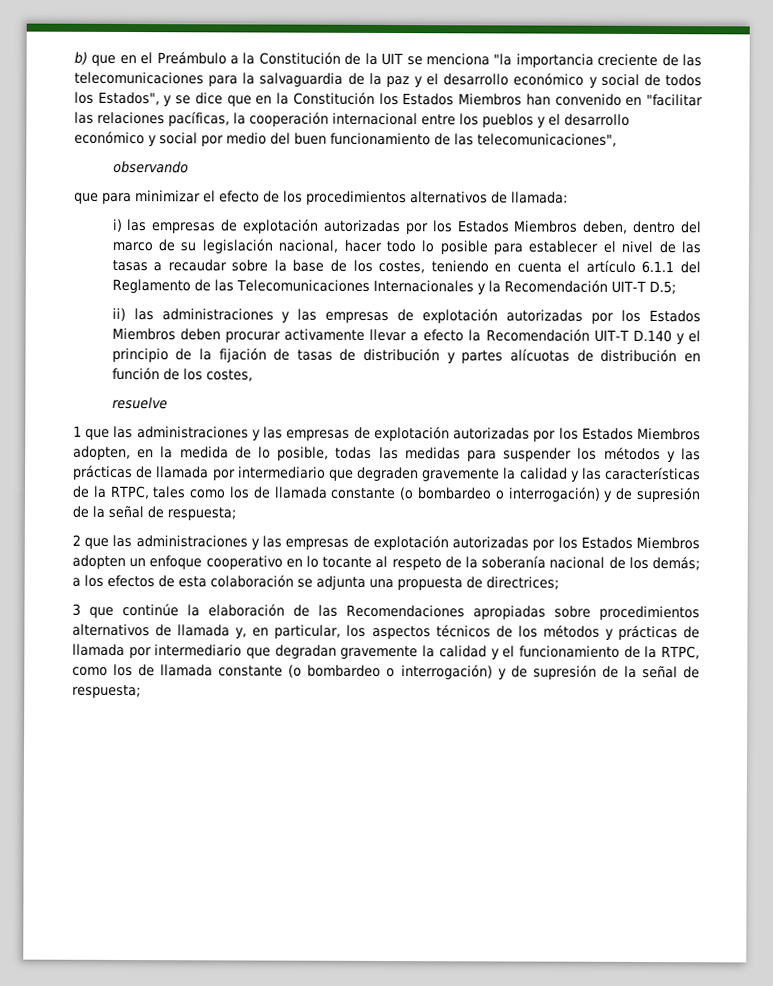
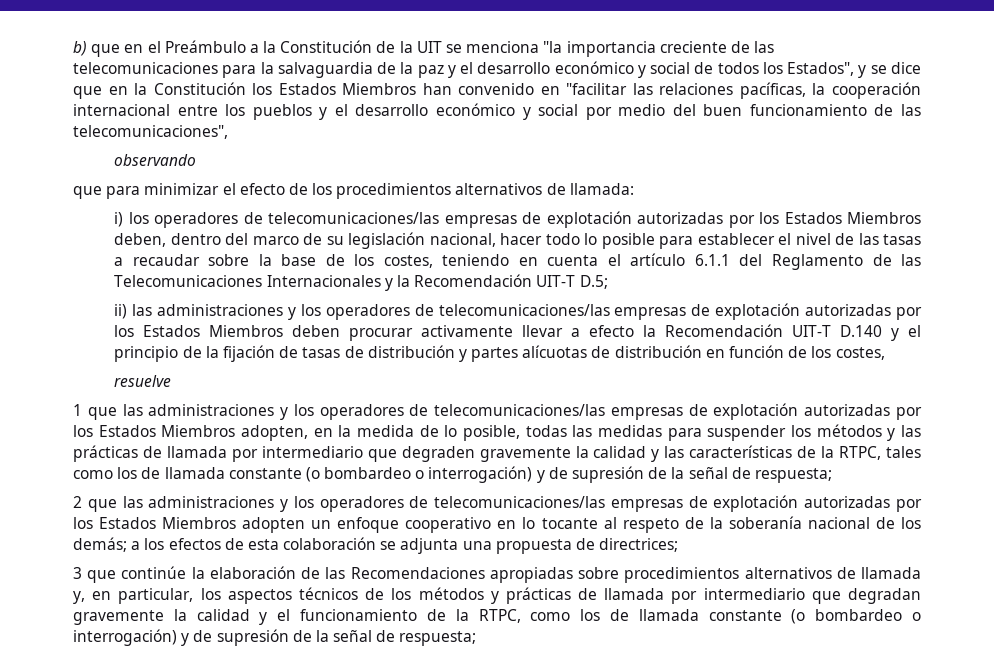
- i) las empresas de explotación autorizadas por los Estados Miembros deben, dentro del marco de su legislación nacional, hacer todo lo posible para establecer el nivel de las tasas a recaudar sobre la base de los costes, teniendo en cuenta el artículo 6.1.1 del Reglamento de las Telecomunicaciones Internacionales y la Recomendación UIT-T D.5;
+ i) los operadores de telecomunicaciones/las empresas de explotación autorizadas por los Estados Miembros deben, dentro del marco de su legislación nacional, hacer todo lo posible para establecer el nivel de las tasas a recaudar sobre la base de los costes, teniendo en cuenta el artículo 6.1.1 del Reglamento de las Telecomunicaciones Internacionales y la Recomendación UIT-T D.5;
- ii) las administraciones y las empresas de explotación autorizadas por los Estados Miembros deben procurar activamente llevar a efecto la Recomendación UIT-T D.140 y el principio de la fijación de tasas de distribución y partes alícuotas de distribución en función de los costes,
+ ii) las administraciones y los operadores de telecomunicaciones/las empresas de explotación autorizadas por los Estados Miembros deben procurar activamente llevar a efecto la Recomendación UIT-T D.140 y el principio de la fijación de tasas de distribución y partes alícuotas de distribución en función de los costes,
- 1 que las administraciones y las empresas de explotación autorizadas por los Estados Miembros adopten, en la medida de lo posible, todas las medidas para suspender los métodos y las prácticas de llamada por intermediario que degraden gravemente la calidad y las características de la RTPC, tales como los de llamada constante (o bombardeo o interrogación) y de supresión de la señal de respuesta;
+ 1 que las administraciones y los operadores de telecomunicaciones/las empresas de explotación autorizadas por los Estados Miembros adopten, en la medida de lo posible, todas las medidas para suspender los métodos y las prácticas de llamada por intermediario que degraden gravemente la calidad y las características de la RTPC, tales como los de llamada constante (o bombardeo o interrogación) y de supresión de la señal de respuesta;
- 2 que las administraciones y las empresas de explotación autorizadas por los Estados Miembros adopten un enfoque cooperativo en lo tocante al respeto de la soberanía nacional de los demás; a los efectos de esta colaboración se adjunta una propuesta de directrices;
+ 2 que las administraciones y los operadores de telecomunicaciones/las empresas de explotación autorizadas por los Estados Miembros adopten un enfoque cooperativo en lo tocante al respeto de la soberanía nacional de los demás; a los efectos de esta colaboración se adjunta una propuesta de directrices;

